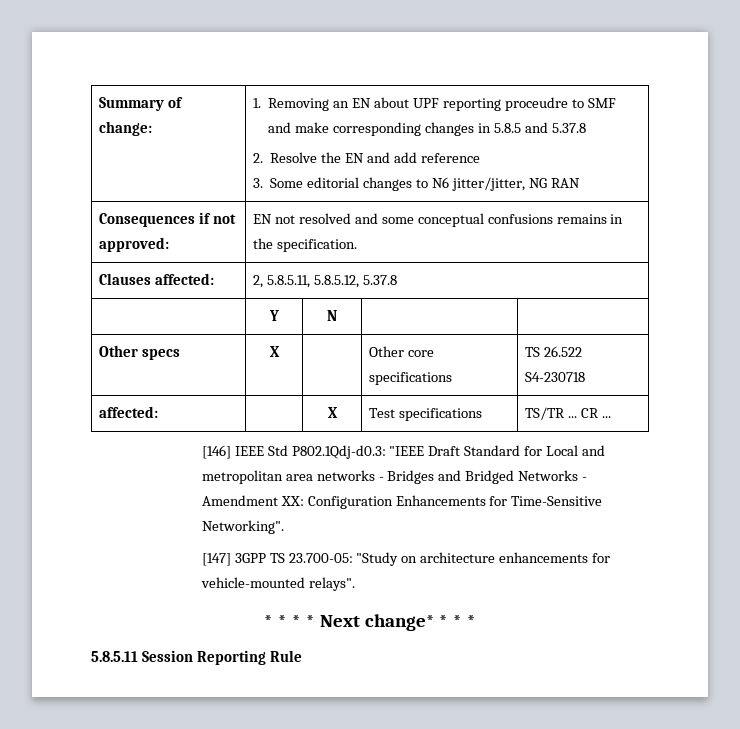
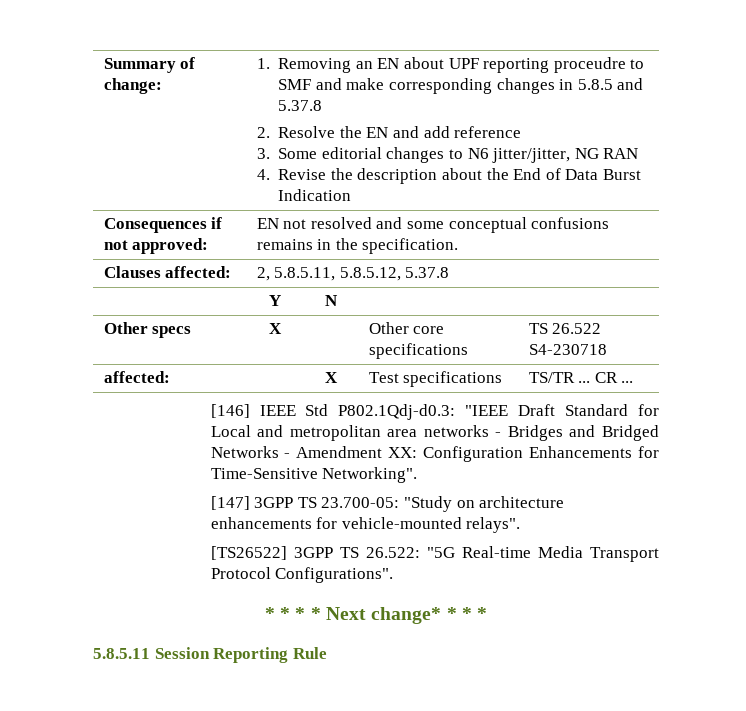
+ 4. Revise the description about the End of Data Burst Indication
+ [TS26522] 3GPP TS 26.522: "5G Real-time Media Transport Protocol Configurations".

